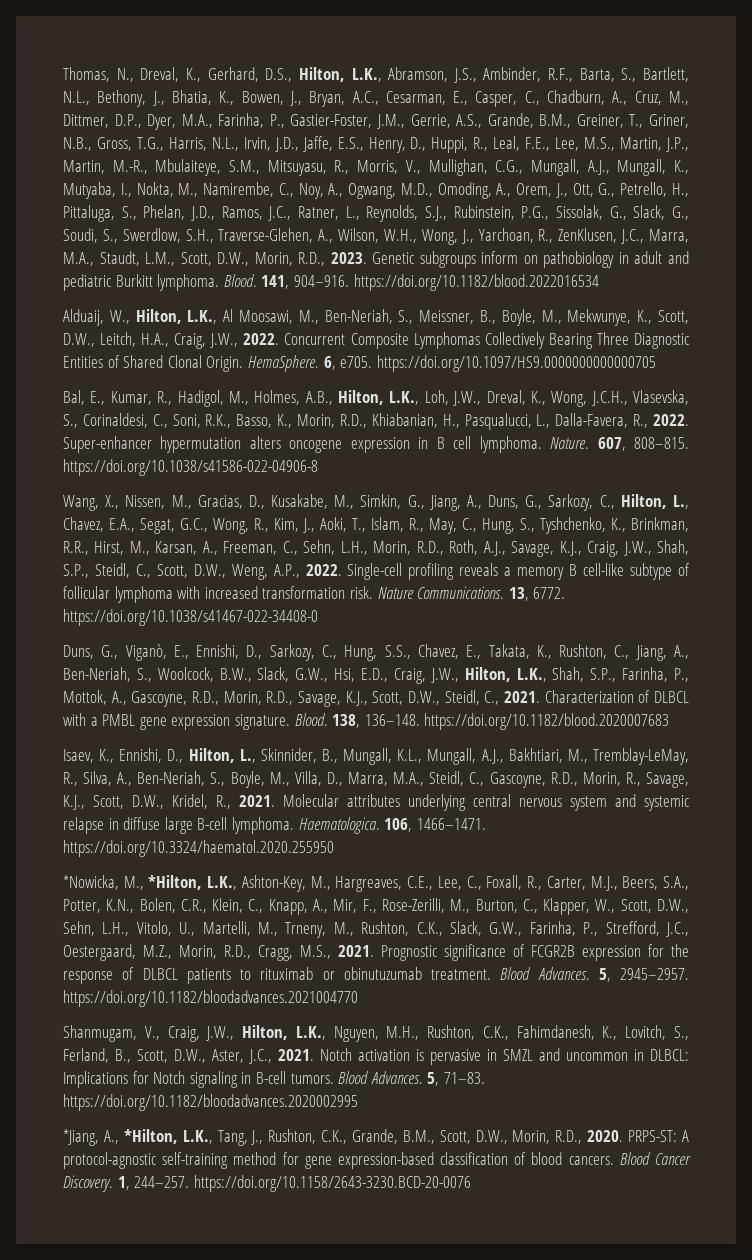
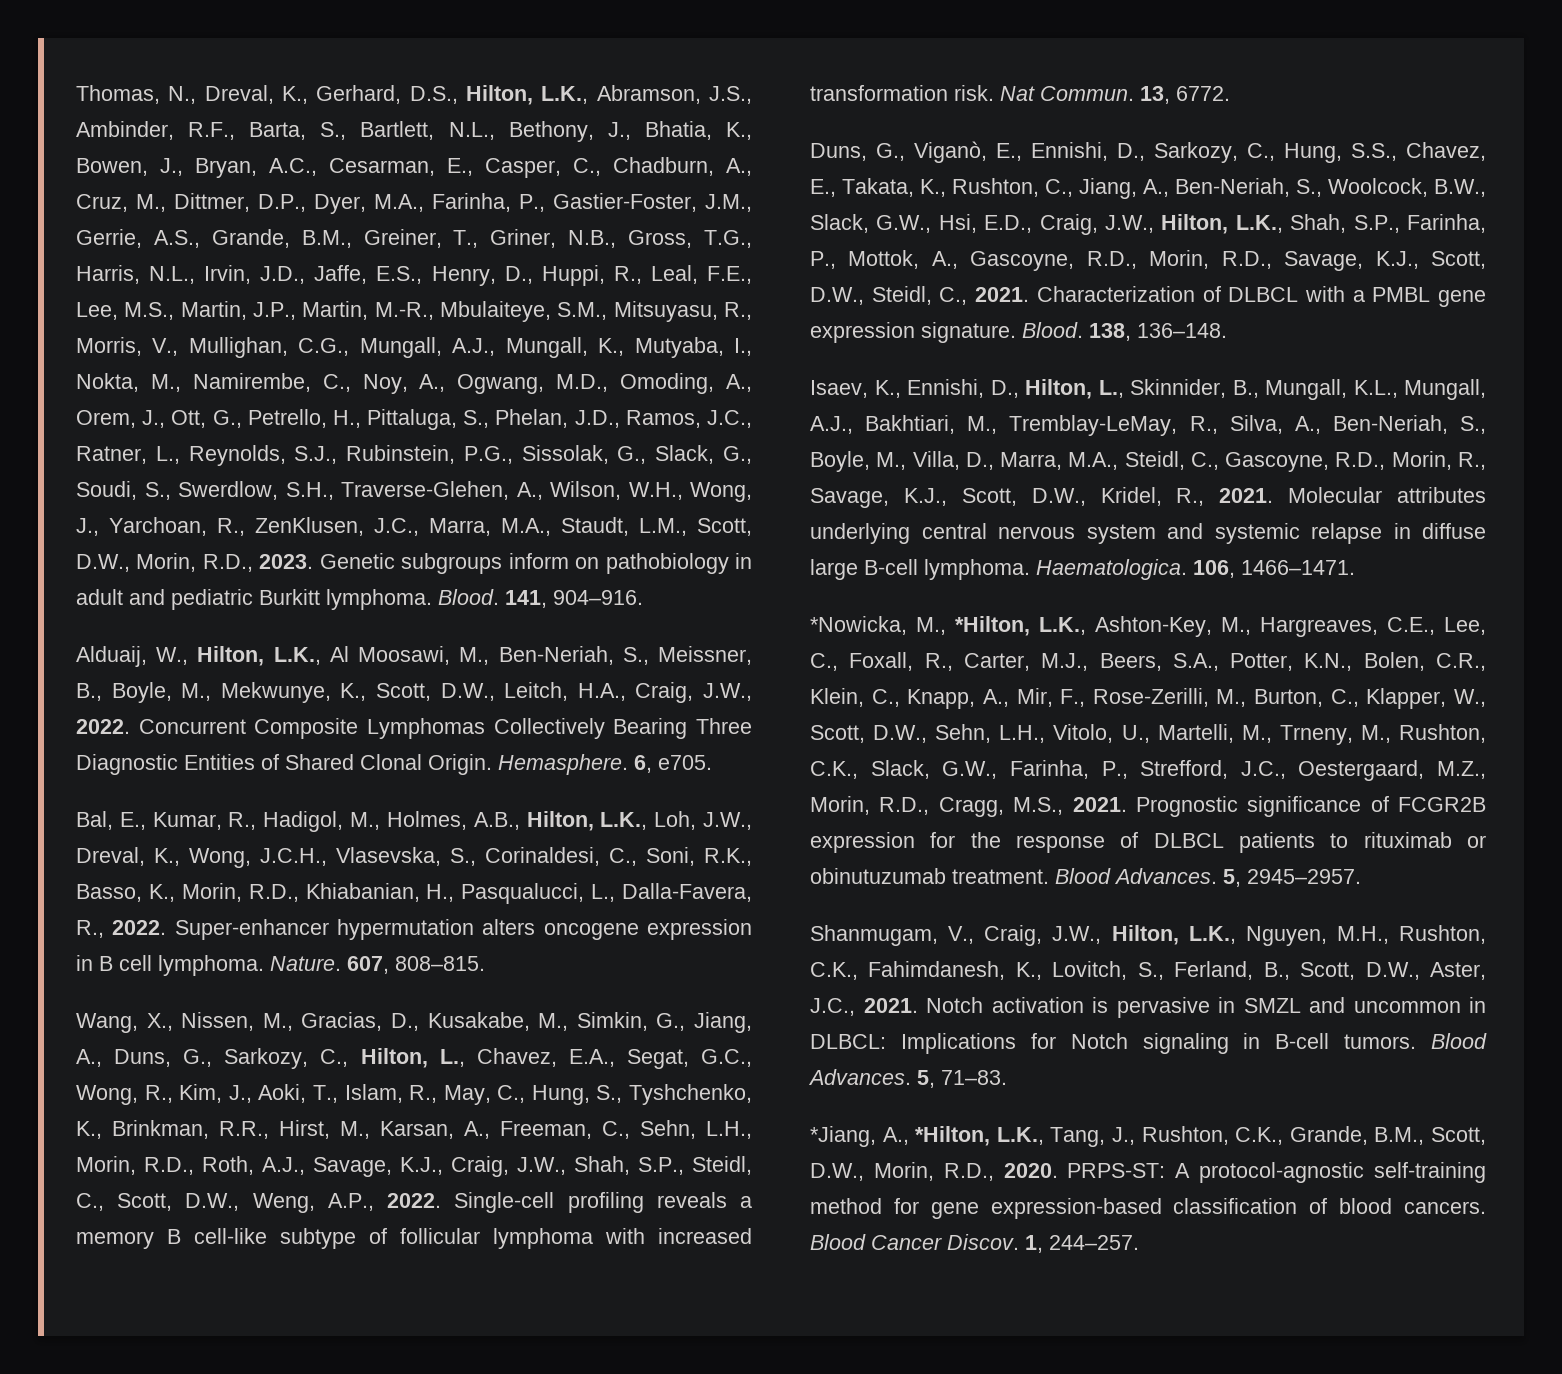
- 141, 904–916. https://doi.org/10.1182/blood.2022016534
+ 141, 904–916.
- HemaSphere.
+ Hemasphere.
- 6, e705. https://doi.org/10.1097/HS9.0000000000000705
+ 6, e705.
- 607, 808–815. https://doi.org/10.1038/s41586-022-04906-8
+ 607, 808–815.
- Nature Communications.
+ Nat Commun.
- 13, 6772. https://doi.org/10.1038/s41467-022-34408-0
+ 13, 6772.
- 138, 136–148. https://doi.org/10.1182/blood.2020007683
+ 138, 136–148.
- 106, 1466–1471. https://doi.org/10.3324/haematol.2020.255950
+ 106, 1466–1471.
- 5, 2945–2957. https://doi.org/10.1182/bloodadvances.2021004770
+ 5, 2945–2957.
- 5, 71–83. https://doi.org/10.1182/bloodadvances.2020002995
+ 5, 71–83.
- Blood Cancer Discovery.
+ Blood Cancer Discov.
- 1, 244–257. https://doi.org/10.1158/2643-3230.BCD-20-0076
+ 1, 244–257.

